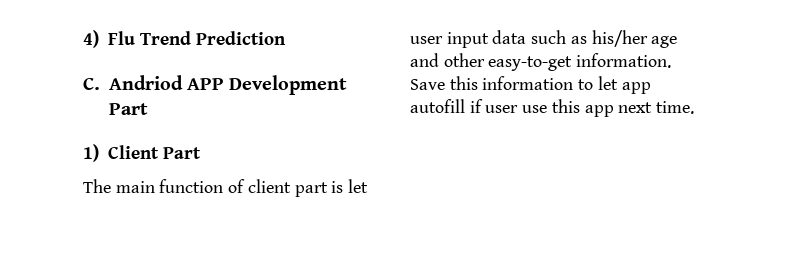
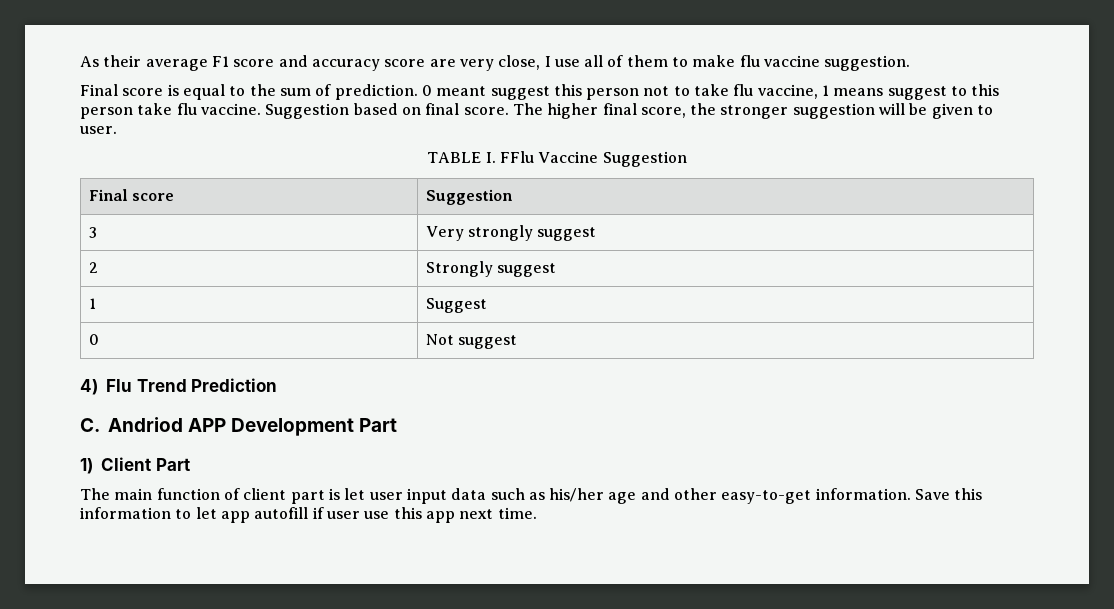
+ As their average F1 score and accuracy score are very close, I use all of them to make flu vaccine suggestion.
+ Final score is equal to the sum of prediction. 0 meant suggest this person not to take flu vaccine, 1 means suggest to this person take flu vaccine. Suggestion based on final score. The higher final score, the stronger suggestion will be given to user.
+ TABLE I. FFlu Vaccine Suggestion
+ Final score | Suggestion
+ 3 | Very strongly suggest
+ 2 | Strongly suggest
+ 1 | Suggest
+ 0 | Not suggest

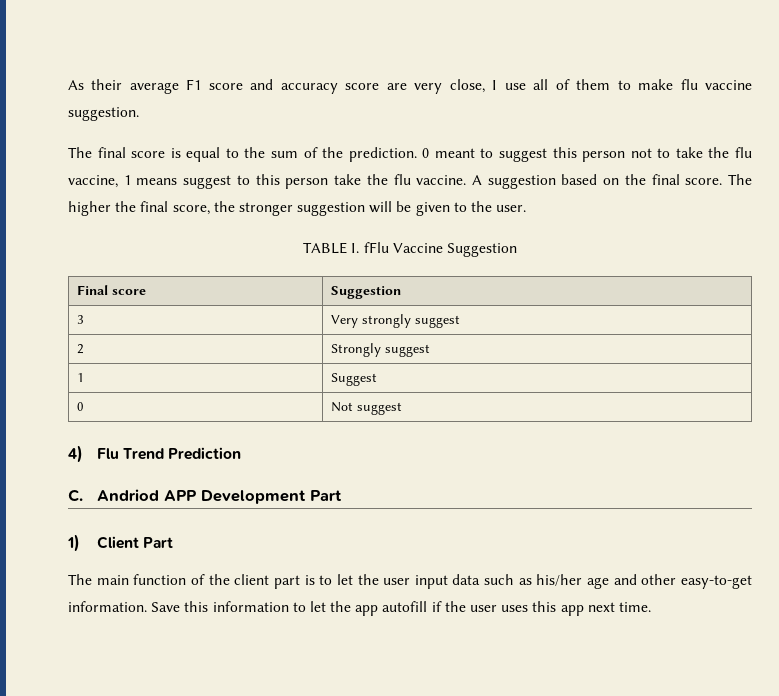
- Final score is equal to the sum of prediction.
+ The final score is equal to the sum of the prediction.
- 0 meant suggest this person not to take flu vaccine, 1 means suggest to this person take flu vaccine.
+ 0 meant to suggest this person not to take the flu vaccine, 1 means suggest to this person take the flu vaccine.
- Suggestion based on final score.
+ A suggestion based on the final score.
- The higher final score, the stronger suggestion will be given to user.
+ The higher the final score, the stronger suggestion will be given to the user.
- TABLE I. FFlu Vaccine Suggestion
+ TABLE I. fFlu Vaccine Suggestion
- The main function of client part is let user input data such as his/her age and other easy-to-get information.
+ The main function of the client part is to let the user input data such as his/her age and other easy-to-get information.
- Save this information to let app autofill if user use this app next time.
+ Save this information to let the app autofill if the user uses this app next time.

